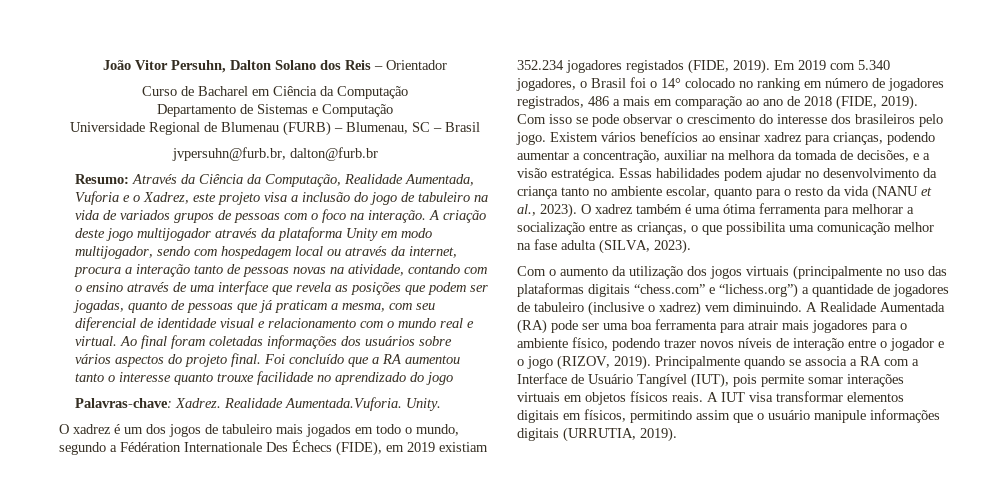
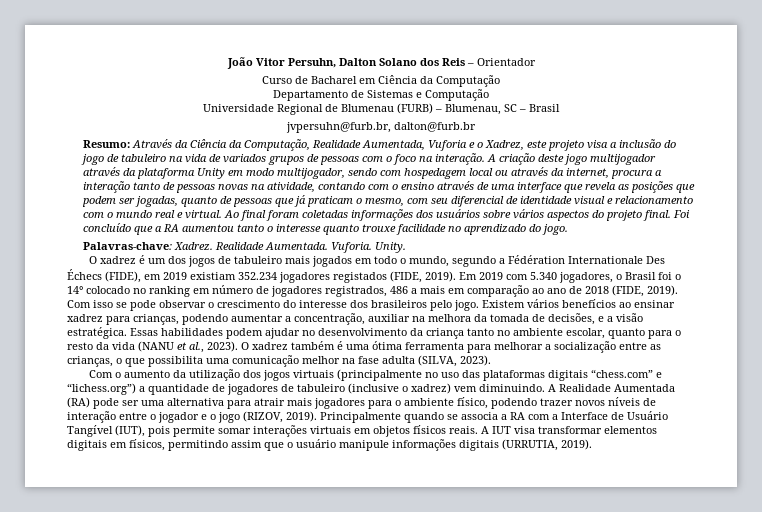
- A criação deste jogo multijogador através da plataforma Unity em modo multijogador, sendo com hospedagem local ou através da internet, procura a interação tanto de pessoas novas na atividade, contando com o ensino através de uma interface que revela as posições que podem ser jogadas, quanto de pessoas que já praticam a mesma, com seu diferencial de identidade visual e relacionamento com o mundo real e virtual.
+ A criação deste jogo multijogador através da plataforma Unity em modo multijogador, sendo com hospedagem local ou através da internet, procura a interação tanto de pessoas novas na atividade, contando com o ensino através de uma interface que revela as posições que podem ser jogadas, quanto de pessoas que já praticam o mesmo, com seu diferencial de identidade visual e relacionamento com o mundo real e virtual.
- Foi concluído que a RA aumentou tanto o interesse quanto trouxe facilidade no aprendizado do jogo
+ Foi concluído que a RA aumentou tanto o interesse quanto trouxe facilidade no aprendizado do jogo.
- Realidade Aumentada.Vuforia. Unity.
+ Realidade Aumentada. Vuforia. Unity.
- A Realidade Aumentada (RA) pode ser uma boa ferramenta para atrair mais jogadores para o ambiente físico, podendo trazer novos níveis de interação entre o jogador e o jogo (RIZOV, 2019).
+ A Realidade Aumentada (RA) pode ser uma alternativa para atrair mais jogadores para o ambiente físico, podendo trazer novos níveis de interação entre o jogador e o jogo (RIZOV, 2019).

